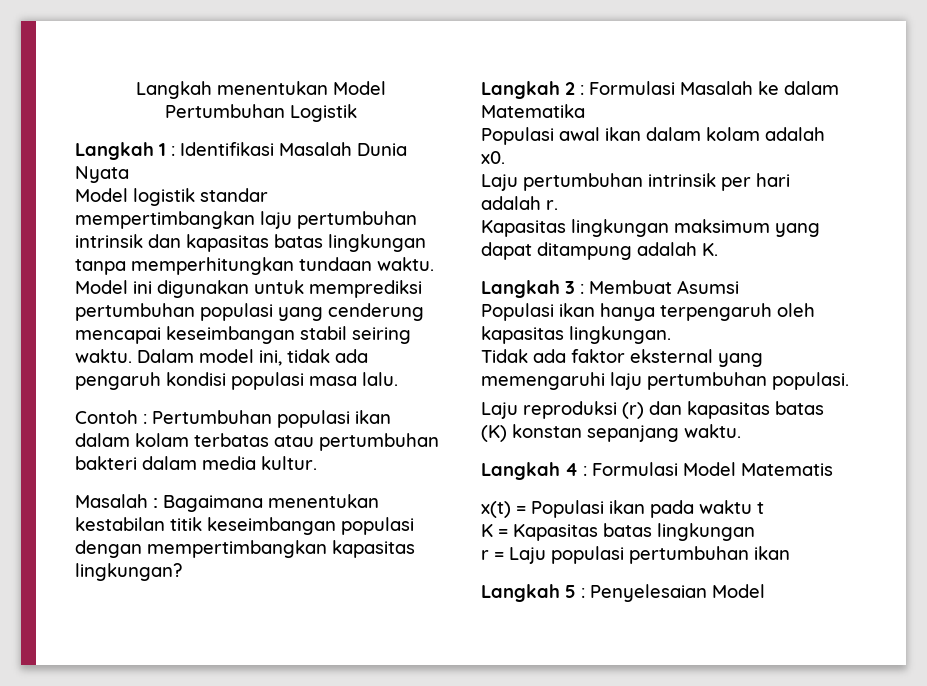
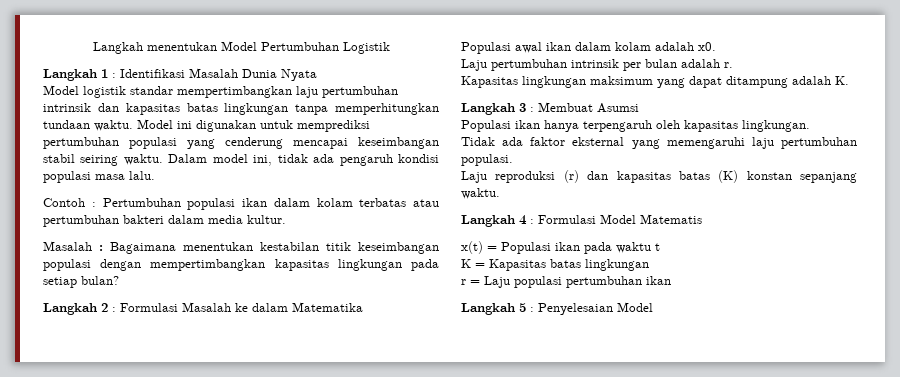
- Masalah : Bagaimana menentukan kestabilan titik keseimbangan populasi dengan mempertimbangkan kapasitas lingkungan?
+ Masalah : Bagaimana menentukan kestabilan titik keseimbangan populasi dengan mempertimbangkan kapasitas lingkungan pada setiap bulan?
- Laju pertumbuhan intrinsik per hari adalah r.
+ Laju pertumbuhan intrinsik per bulan adalah r.

